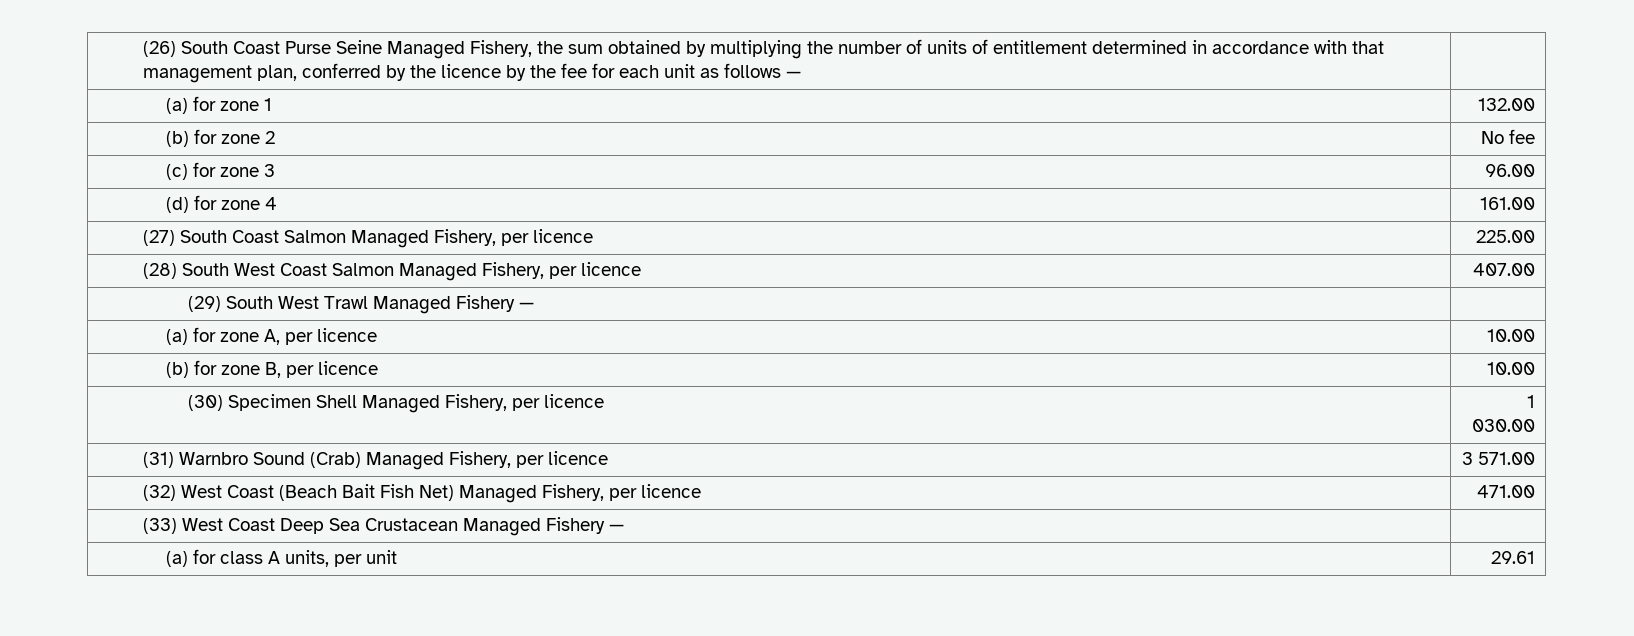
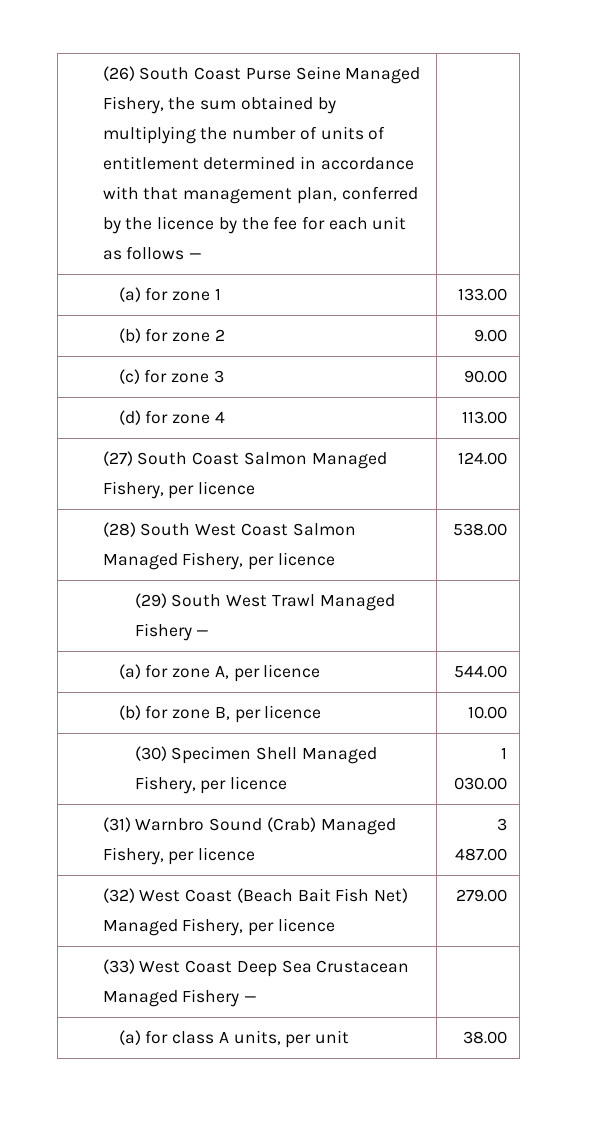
- (a) for zone 1 | 132.00
+ (a) for zone 1 | 133.00
- (b) for zone 2 | No fee
+ (b) for zone 2 | 9.00
- (c) for zone 3 | 96.00
+ (c) for zone 3 | 90.00
- (d) for zone 4 | 161.00
+ (d) for zone 4 | 113.00
- (27) South Coast Salmon Managed Fishery, per licence | 225.00
+ (27) South Coast Salmon Managed Fishery, per licence | 124.00
- (28) South West Coast Salmon Managed Fishery, per licence | 407.00
+ (28) South West Coast Salmon Managed Fishery, per licence | 538.00
- (a) for zone A, per licence | 10.00
+ (a) for zone A, per licence | 544.00
- (31) Warnbro Sound (Crab) Managed Fishery, per licence | 3 571.00
+ (31) Warnbro Sound (Crab) Managed Fishery, per licence | 3 487.00
- (32) West Coast (Beach Bait Fish Net) Managed Fishery, per licence | 471.00
+ (32) West Coast (Beach Bait Fish Net) Managed Fishery, per licence | 279.00
- (a) for class A units, per unit | 29.61
+ (a) for class A units, per unit | 38.00

